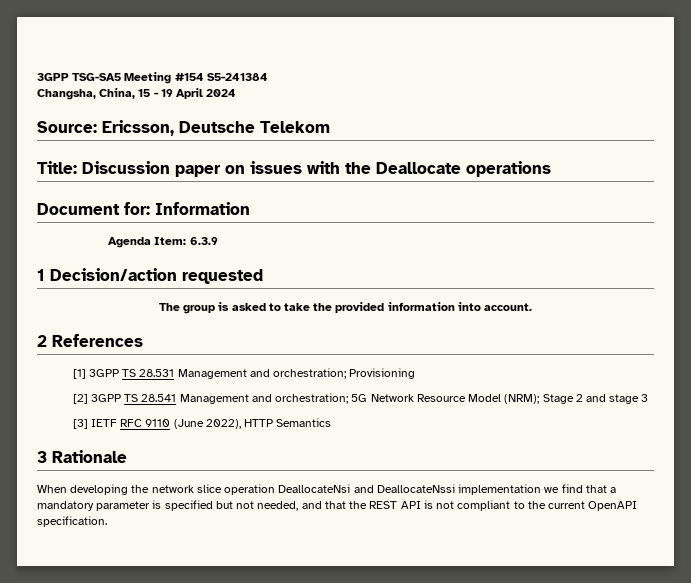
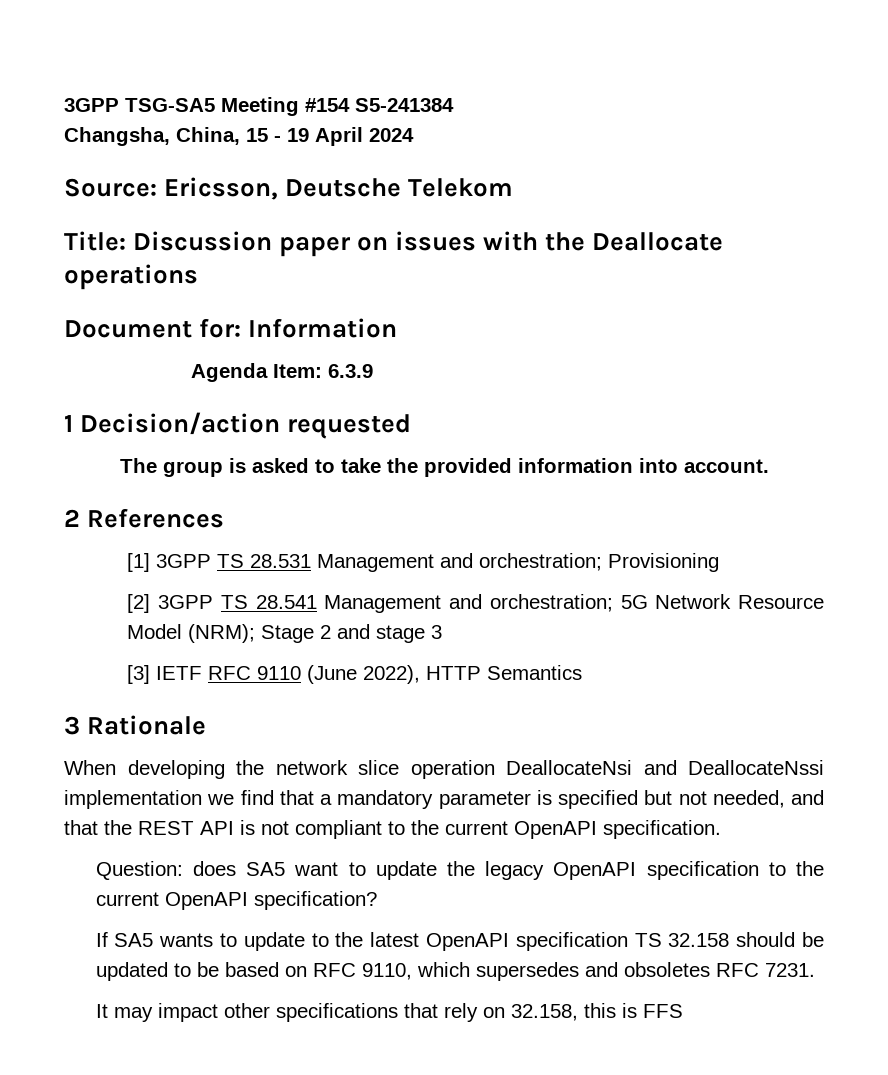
+ Question: does SA5 want to update the legacy OpenAPI specification to the current OpenAPI specification?
+ If SA5 wants to update to the latest OpenAPI specification TS 32.158 should be updated to be based on RFC 9110, which supersedes and obsoletes RFC 7231.
+ It may impact other specifications that rely on 32.158, this is FFS

